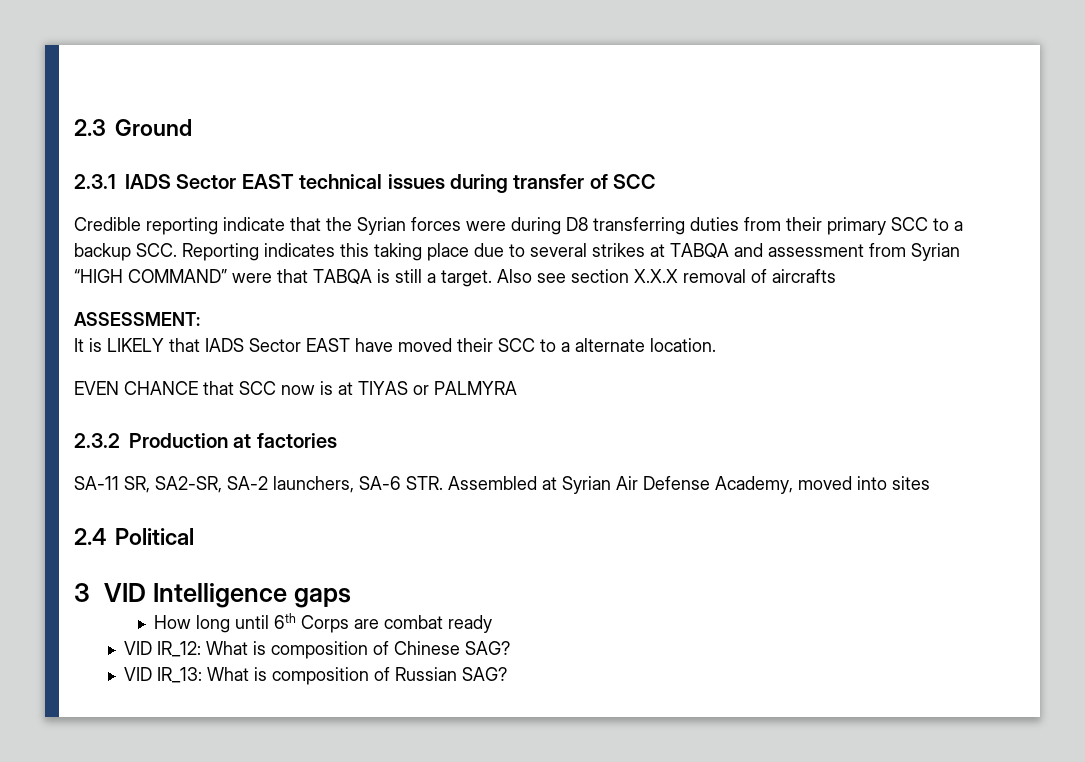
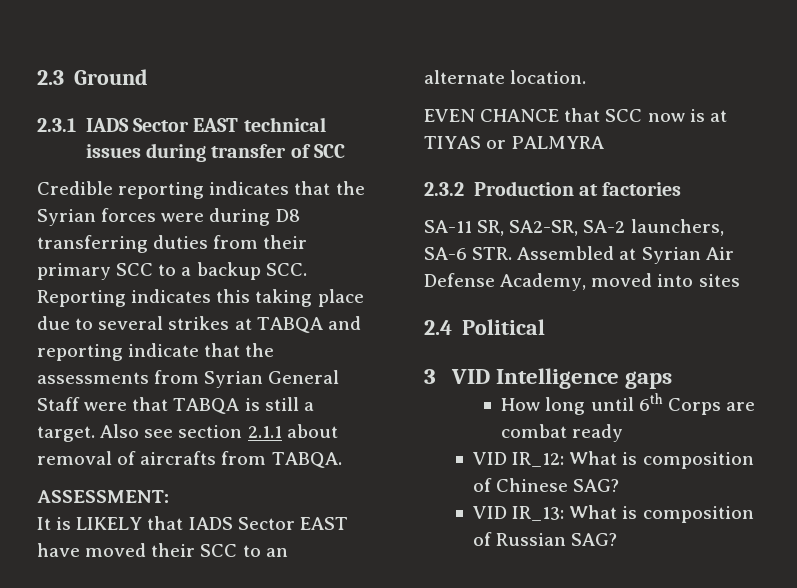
- Credible reporting indicate that the Syrian forces were during D8 transferring duties from their primary SCC to a backup SCC. Reporting indicates this taking place due to several strikes at TABQA and assessment from Syrian “HIGH COMMAND” were that TABQA is still a target.
+ Credible reporting indicates that the Syrian forces were during D8 transferring duties from their primary SCC to a backup SCC. Reporting indicates this taking place due to several strikes at TABQA and reporting indicate that the assessments from Syrian General Staff were that TABQA is still a target.
- Also see section X.X.X removal of aircrafts
+ Also see section 2.1.1 about removal of aircrafts from TABQA.
- It is LIKELY that IADS Sector EAST have moved their SCC to a alternate location.
+ It is LIKELY that IADS Sector EAST have moved their SCC to an alternate location.

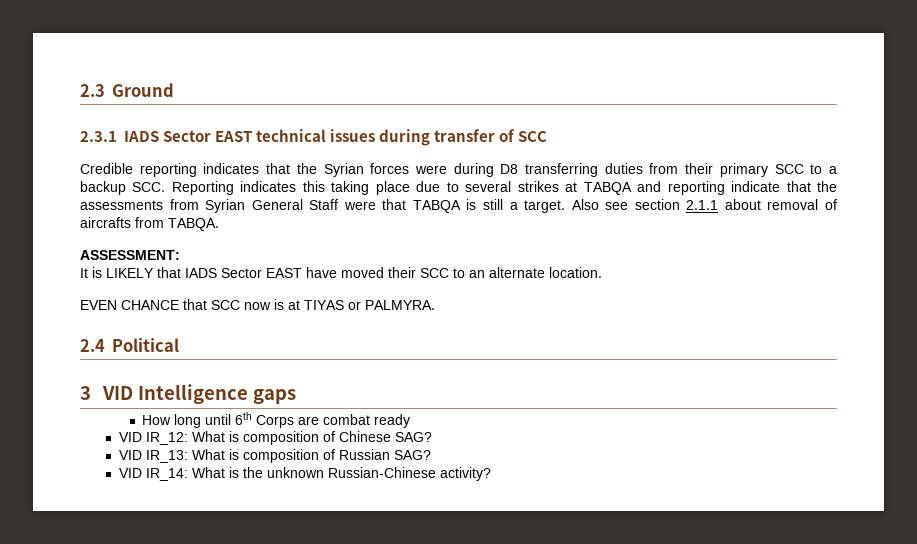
- EVEN CHANCE that SCC now is at TIYAS or PALMYRA
- 2.3.2 Production at factories
- SA-11 SR, SA2-SR, SA-2 launchers, SA-6 STR. Assembled at Syrian Air Defense Academy, moved into sites
+ EVEN CHANCE that SCC now is at TIYAS or PALMYRA.
+ VID IR_14: What is the unknown Russian-Chinese activity?

